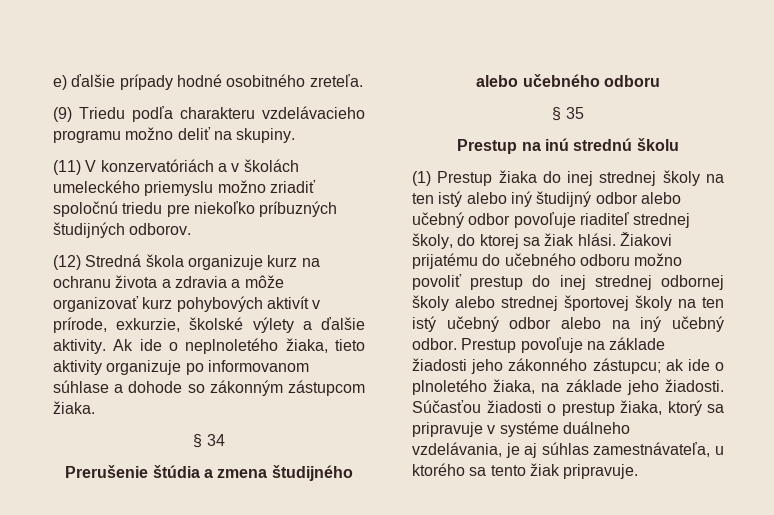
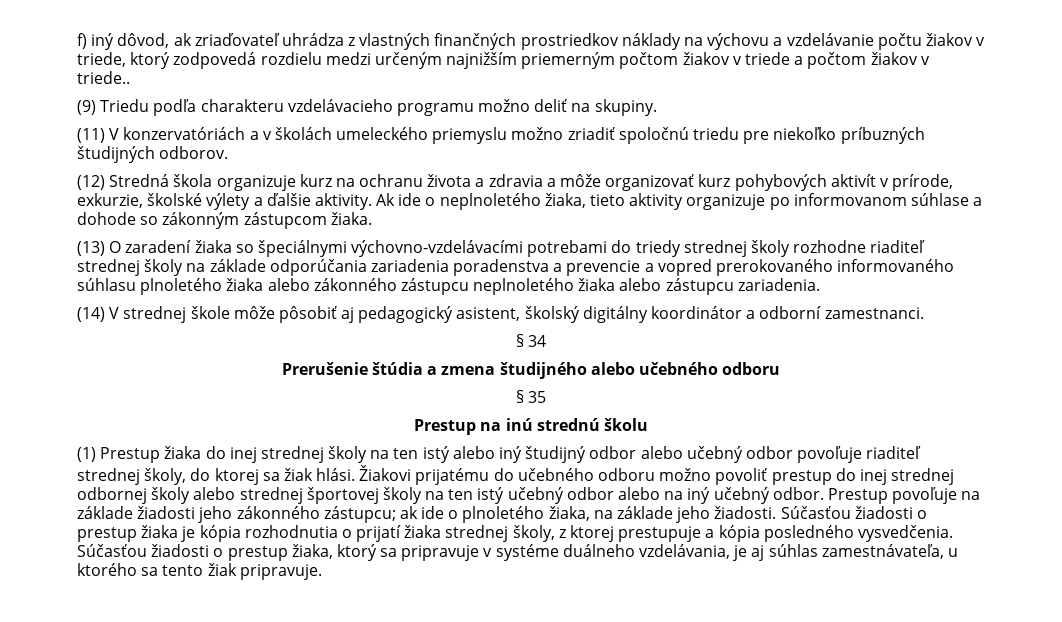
- e) ďalšie prípady hodné osobitného zreteľa.
+ f) iný dôvod, ak zriaďovateľ uhrádza z vlastných finančných prostriedkov náklady na výchovu a vzdelávanie počtu žiakov v triede, ktorý zodpovedá rozdielu medzi určeným najnižším priemerným počtom žiakov v triede a počtom žiakov v triede..
+ (13) O zaradení žiaka so špeciálnymi výchovno-vzdelávacími potrebami do triedy strednej školy rozhodne riaditeľ strednej školy na základe odporúčania zariadenia poradenstva a prevencie a vopred prerokovaného informovaného súhlasu plnoletého žiaka alebo zákonného zástupcu neplnoletého žiaka alebo zástupcu zariadenia.
+ (14) V strednej škole môže pôsobiť aj pedagogický asistent, školský digitálny koordinátor a odborní zamestnanci.
- Súčasťou žiadosti o prestup žiaka, ktorý sa pripravuje v systéme duálneho vzdelávania, je aj súhlas zamestnávateľa, u ktorého sa tento žiak pripravuje.
+ Súčasťou žiadosti o prestup žiaka je kópia rozhodnutia o prijatí žiaka strednej školy, z ktorej prestupuje a kópia posledného vysvedčenia. Súčasťou žiadosti o prestup žiaka, ktorý sa pripravuje v systéme duálneho vzdelávania, je aj súhlas zamestnávateľa, u ktorého sa tento žiak pripravuje.

